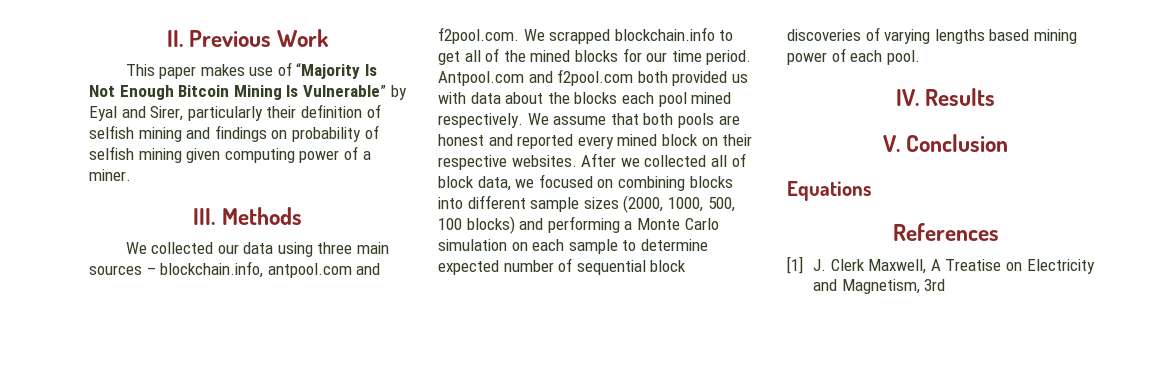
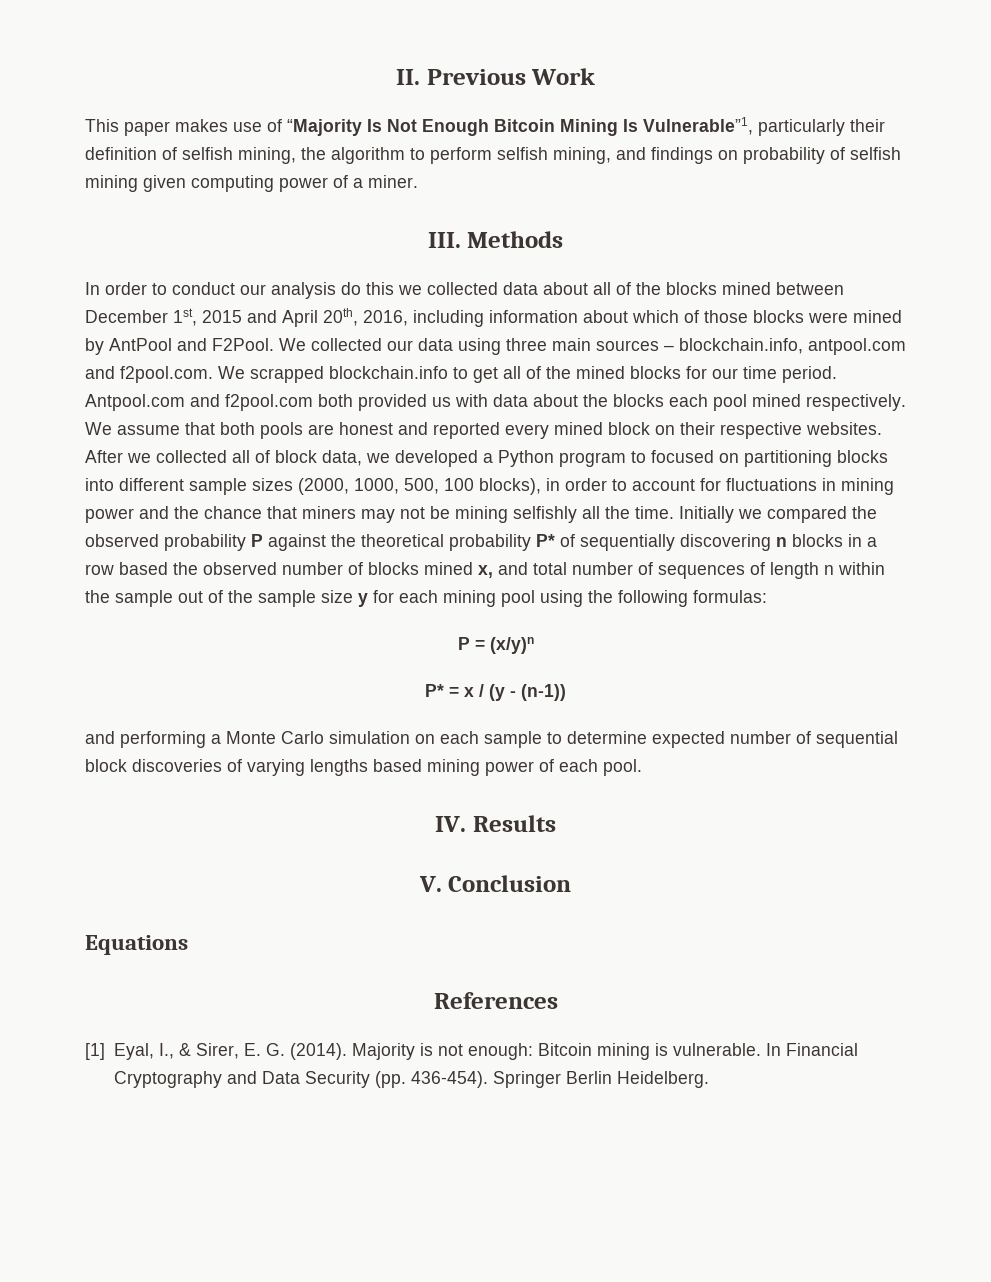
- This paper makes use of “Majority Is Not Enough Bitcoin Mining Is Vulnerable” by Eyal and Sirer, particularly their definition of selfish mining and findings on probability of selfish mining given computing power of a miner.
+ This paper makes use of “Majority Is Not Enough Bitcoin Mining Is Vulnerable”1, particularly their definition of selfish mining, the algorithm to perform selfish mining, and findings on probability of selfish mining given computing power of a miner.
+ In order to conduct our analysis do this we collected data about all of the blocks mined between December 1st, 2015 and April 20th, 2016, including information about which of those blocks were mined by AntPool and F2Pool.
- After we collected all of block data, we focused on combining blocks into different sample sizes (2000, 1000, 500, 100 blocks) and performing a Monte Carlo simulation on each sample to determine expected number of sequential block discoveries of varying lengths based mining power of each pool.
+ After we collected all of block data, we developed a Python program to focused on partitioning blocks into different sample sizes (2000, 1000, 500, 100 blocks), in order to account for fluctuations in mining power and the chance that miners may not be mining selfishly all the time. Initially we compared the observed probability P against the theoretical probability P* of sequentially discovering n blocks in a row based the observed number of blocks mined x, and total number of sequences of length n within the sample out of the sample size y for each mining pool using the following formulas:
+ P = (x/y)n
+ P* = x / (y - (n-1))
+ and performing a Monte Carlo simulation on each sample to determine expected number of sequential block discoveries of varying lengths based mining power of each pool.
- [1] J. Clerk Maxwell, A Treatise on Electricity and Magnetism, 3rd
+ [1] Eyal, I., & Sirer, E. G. (2014). Majority is not enough: Bitcoin mining is vulnerable. In Financial Cryptography and Data Security (pp. 436-454). Springer Berlin Heidelberg.

